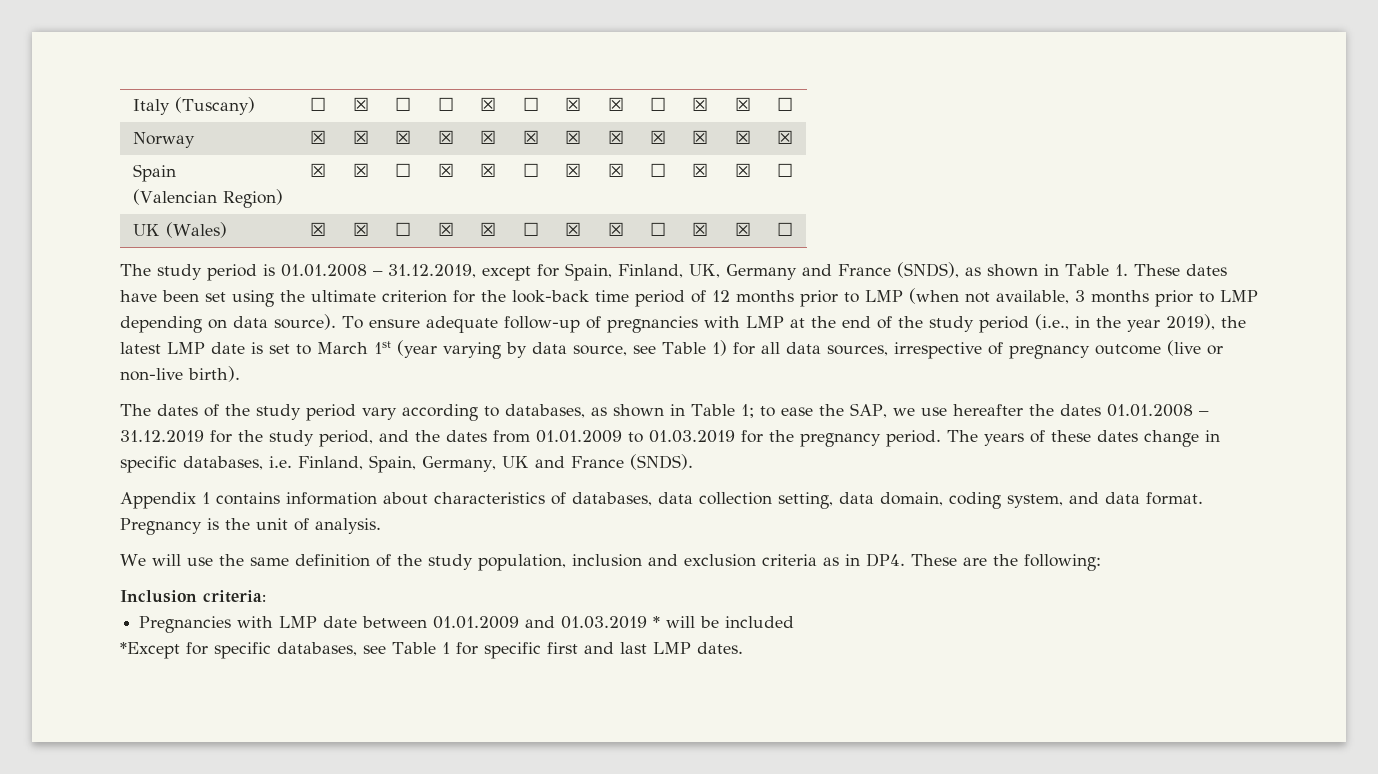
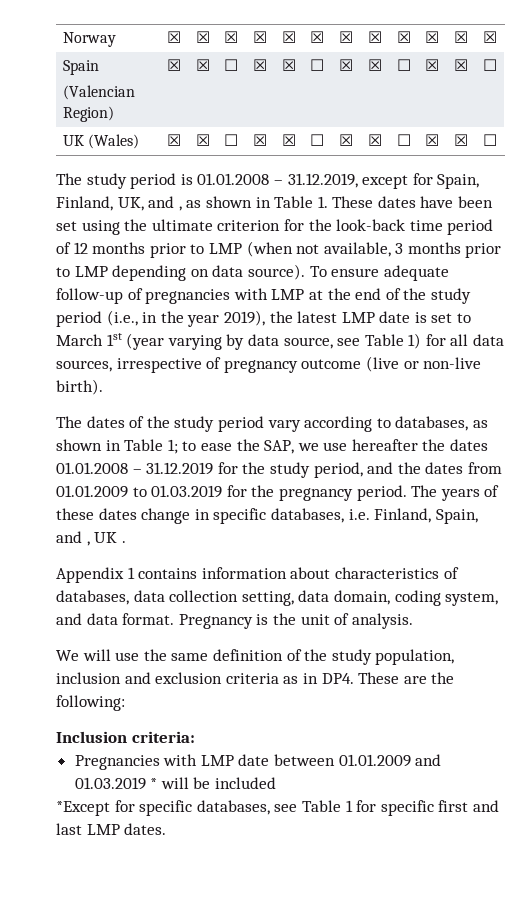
- Italy (Tuscany) | ☐ | ☒ | ☐ | ☐ | ☒ | ☐ | ☒ | ☒ | ☐ | ☒ | ☒ | ☐
- The study period is 01.01.2008 – 31.12.2019, except for Spain, Finland, UK, Germany and France (SNDS), as shown in Table 1. These dates have been set using the ultimate criterion for the look-back time period of 12 months prior to LMP (when not available, 3 months prior to LMP depending on data source).
+ The study period is 01.01.2008 – 31.12.2019, except for Spain, Finland, UK, and , as shown in Table 1. These dates have been set using the ultimate criterion for the look-back time period of 12 months prior to LMP (when not available, 3 months prior to LMP depending on data source).
- The years of these dates change in specific databases, i.e. Finland, Spain, Germany, UK and France (SNDS).
+ The years of these dates change in specific databases, i.e. Finland, Spain, and , UK .

